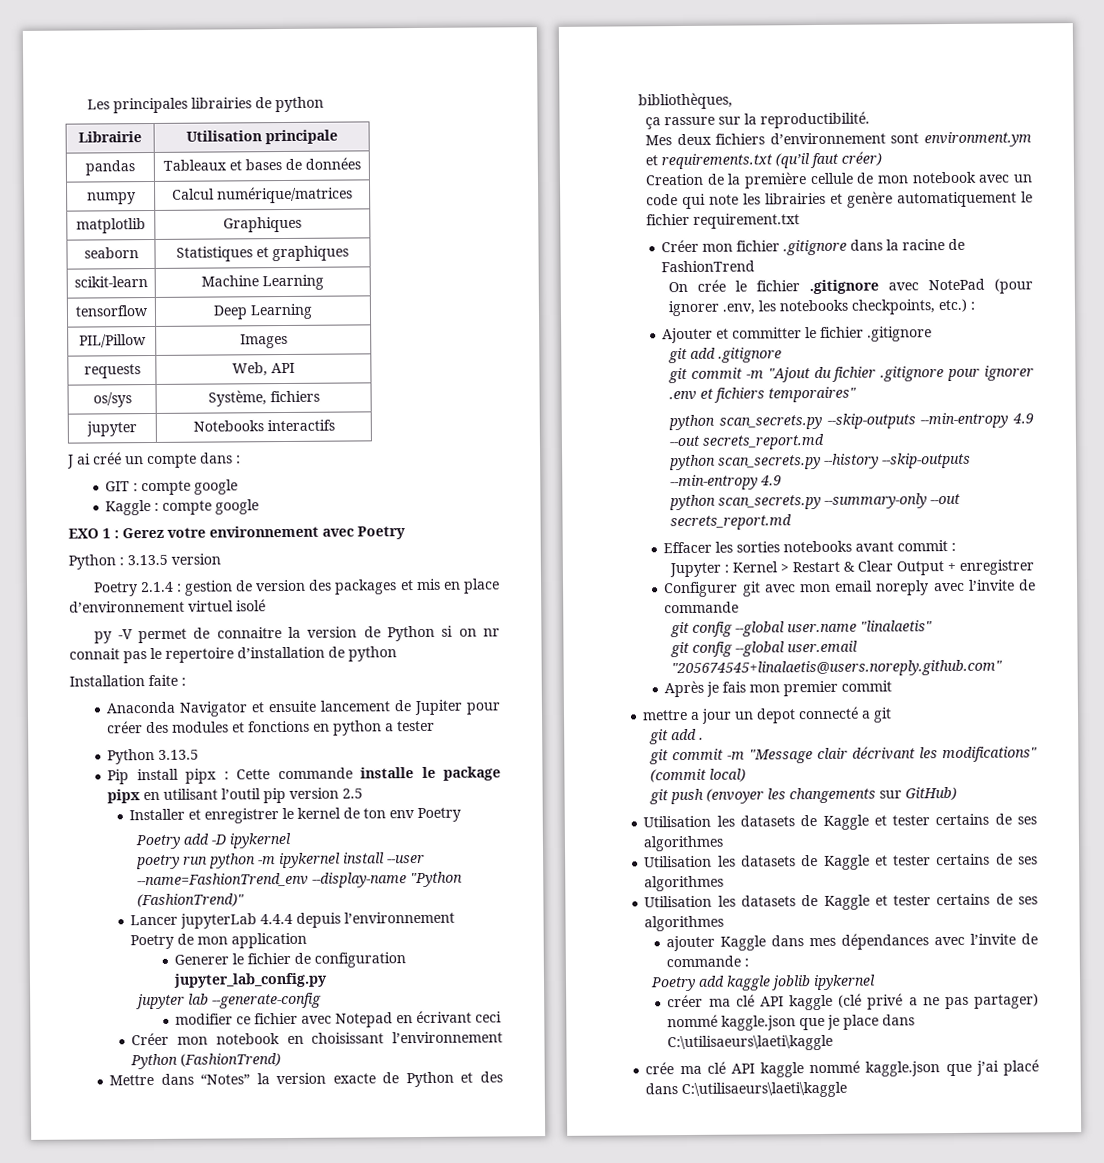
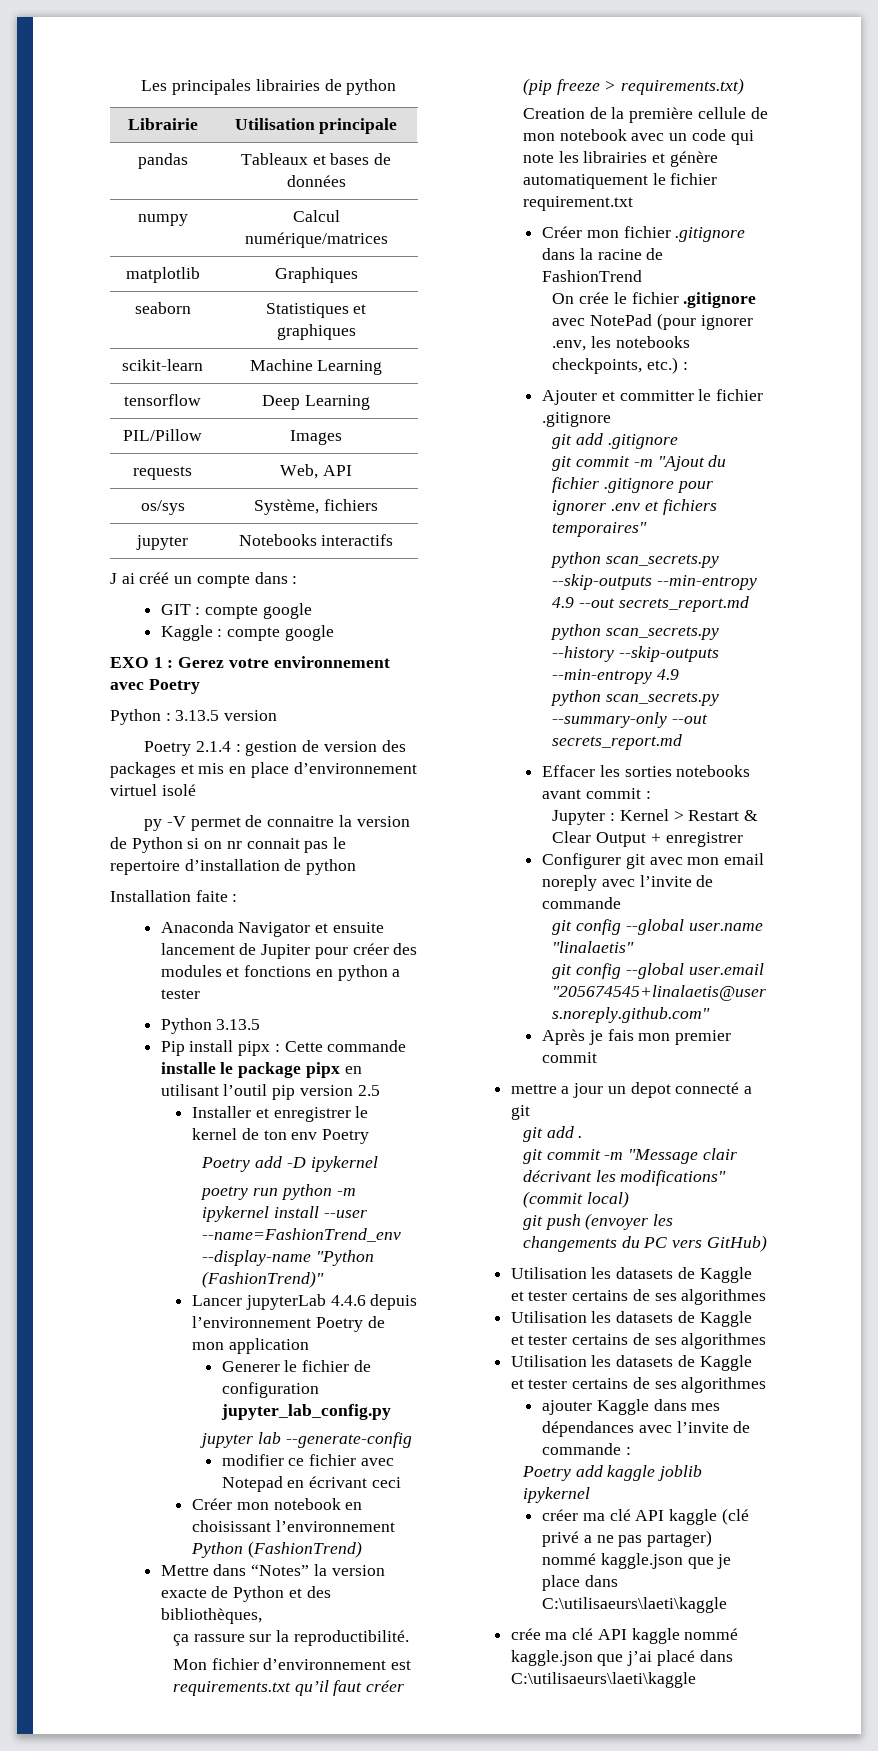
- Lancer jupyterLab 4.4.4 depuis l’environnement Poetry de mon application
+ Lancer jupyterLab 4.4.6 depuis l’environnement Poetry de mon application
- Mes deux fichiers d’environnement sont environment.ym et requirements.txt (qu’il faut créer)
+ Mon fichier d’environnement est requirements.txt qu’il faut créer (pip freeze > requirements.txt)
- Creation de la première cellule de mon notebook avec un code qui note les librairies et genère automatiquement le fichier requirement.txt
+ Creation de la première cellule de mon notebook avec un code qui note les librairies et génère automatiquement le fichier requirement.txt
- git push (envoyer les changements sur GitHub)
+ git push (envoyer les changements du PC vers GitHub)

